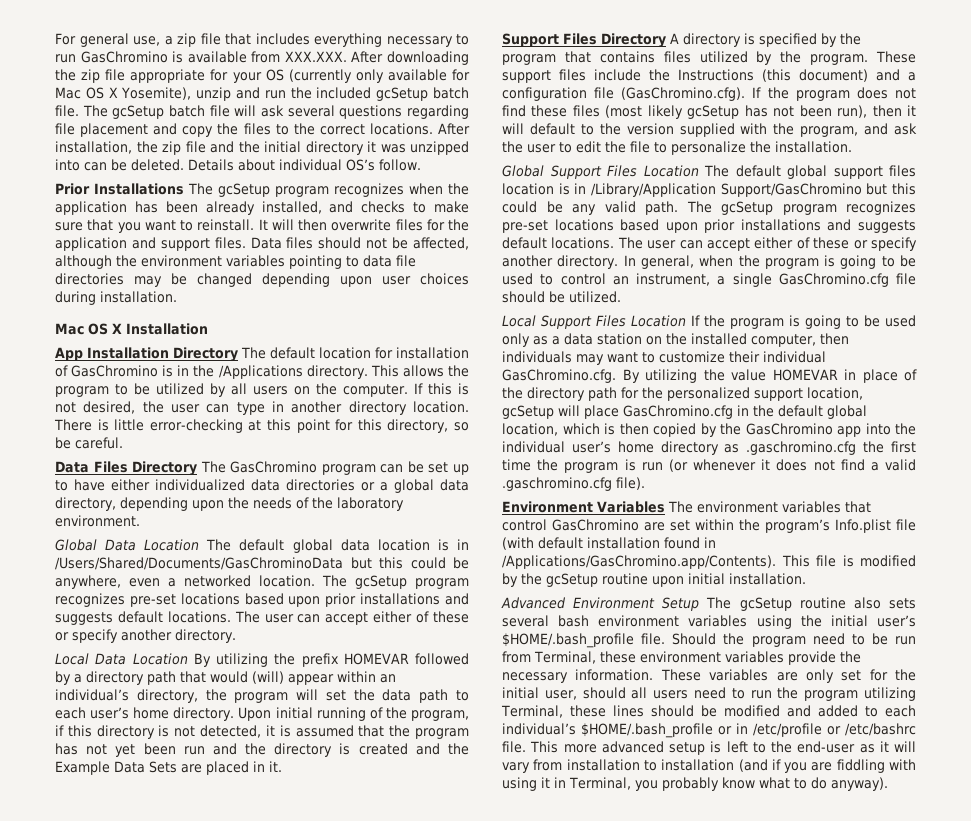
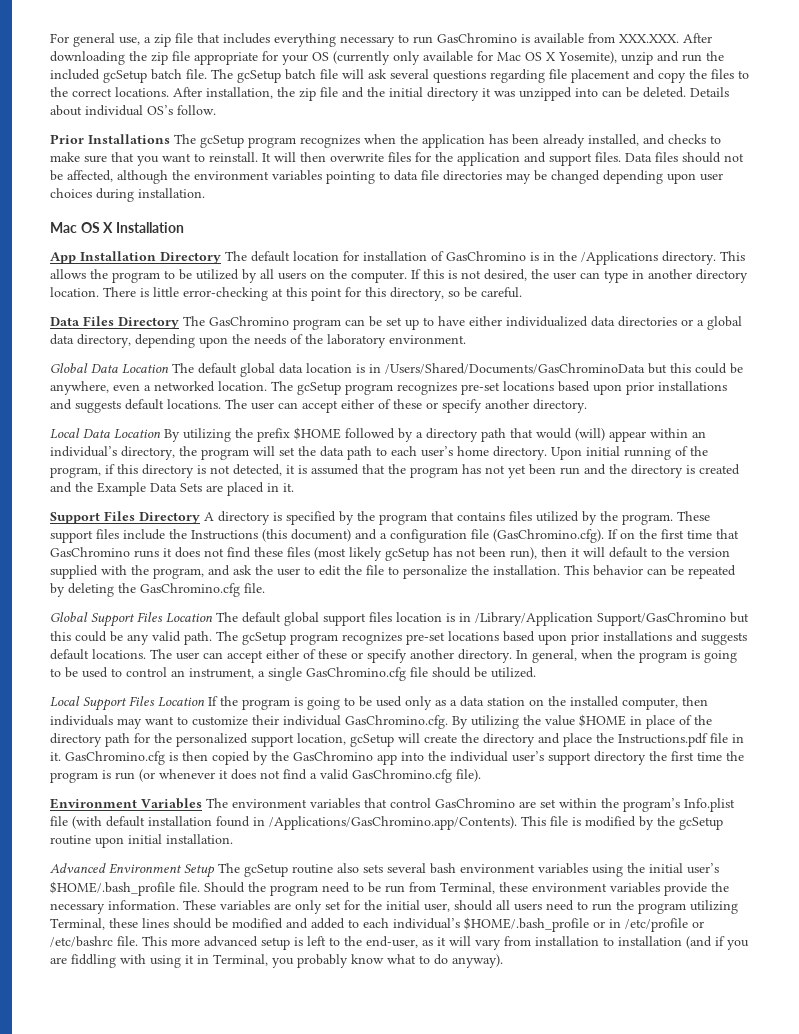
- Local Data Location By utilizing the prefix HOMEVAR followed by a directory path that would (will) appear within an individual’s directory, the program will set the data path to each user’s home directory.
+ Local Data Location By utilizing the prefix $HOME followed by a directory path that would (will) appear within an individual’s directory, the program will set the data path to each user’s home directory.
- These support files include the Instructions (this document) and a configuration file (GasChromino.cfg). If the program does not find these files (most likely gcSetup has not been run), then it will default to the version supplied with the program, and ask the user to edit the file to personalize the installation.
+ These support files include the Instructions (this document) and a configuration file (GasChromino.cfg). If on the first time that GasChromino runs it does not find these files (most likely gcSetup has not been run), then it will default to the version supplied with the program, and ask the user to edit the file to personalize the installation. This behavior can be repeated by deleting the GasChromino.cfg file.
- Local Support Files Location If the program is going to be used only as a data station on the installed computer, then individuals may want to customize their individual GasChromino.cfg. By utilizing the value HOMEVAR in place of the directory path for the personalized support location, gcSetup will place GasChromino.cfg in the default global location, which is then copied by the GasChromino app into the individual user’s home directory as .gaschromino.cfg the first time the program is run (or whenever it does not find a valid .gaschromino.cfg file).
+ Local Support Files Location If the program is going to be used only as a data station on the installed computer, then individuals may want to customize their individual GasChromino.cfg. By utilizing the value $HOME in place of the directory path for the personalized support location, gcSetup will create the directory and place the Instructions.pdf file in it. GasChromino.cfg is then copied by the GasChromino app into the individual user’s support directory the first time the program is run (or whenever it does not find a valid GasChromino.cfg file).
- This more advanced setup is left to the end-user as it will vary from installation to installation (and if you are fiddling with using it in Terminal, you probably know what to do anyway).
+ This more advanced setup is left to the end-user, as it will vary from installation to installation (and if you are fiddling with using it in Terminal, you probably know what to do anyway).

